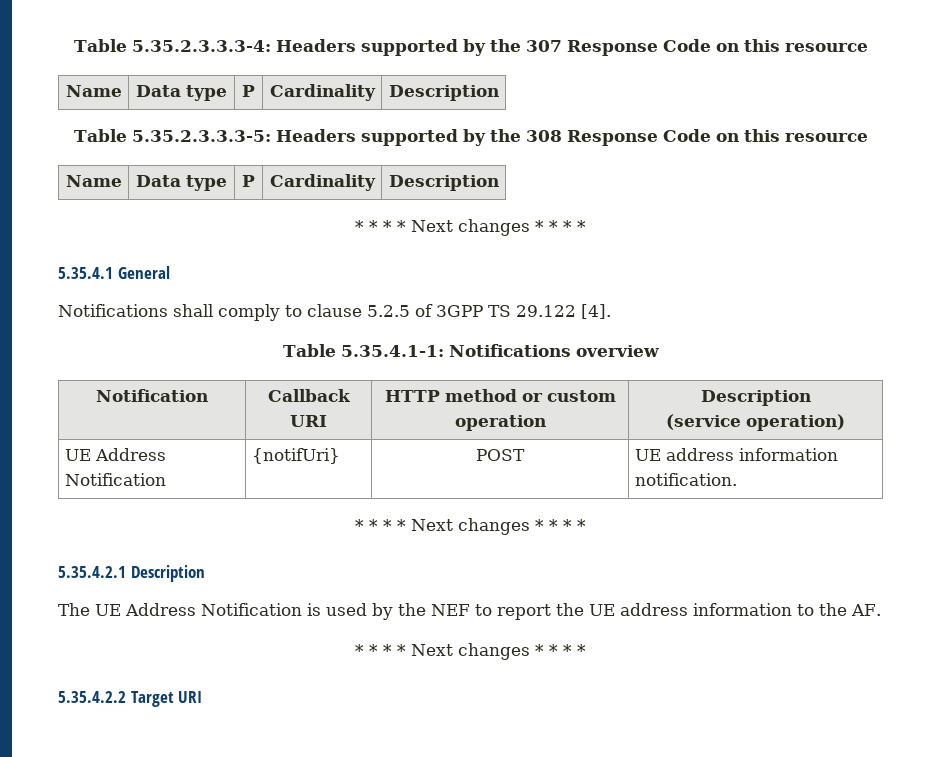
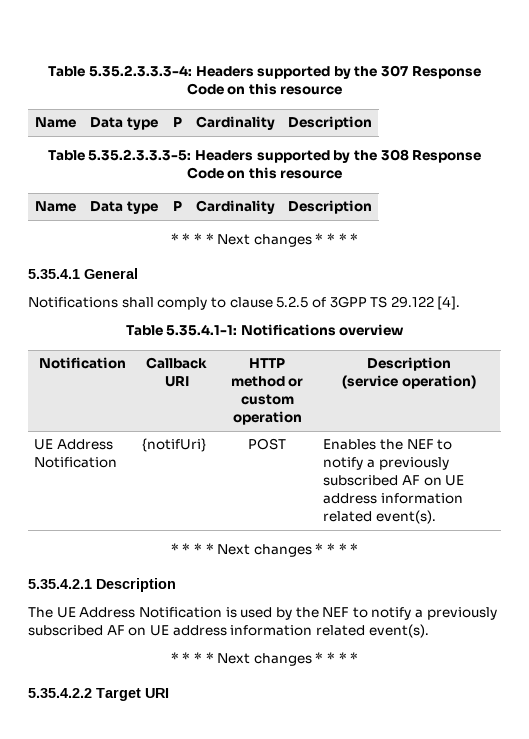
- UE Address Notification | {notifUri} | POST | UE address information notification.
+ UE Address Notification | {notifUri} | POST | Enables the NEF to notify a previously subscribed AF on UE address information related event(s).
- The UE Address Notification is used by the NEF to report the UE address information to the AF.
+ The UE Address Notification is used by the NEF to notify a previously subscribed AF on UE address information related event(s).

